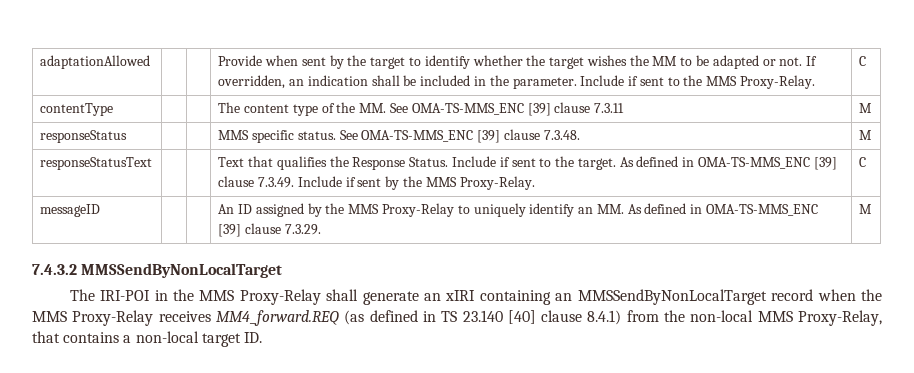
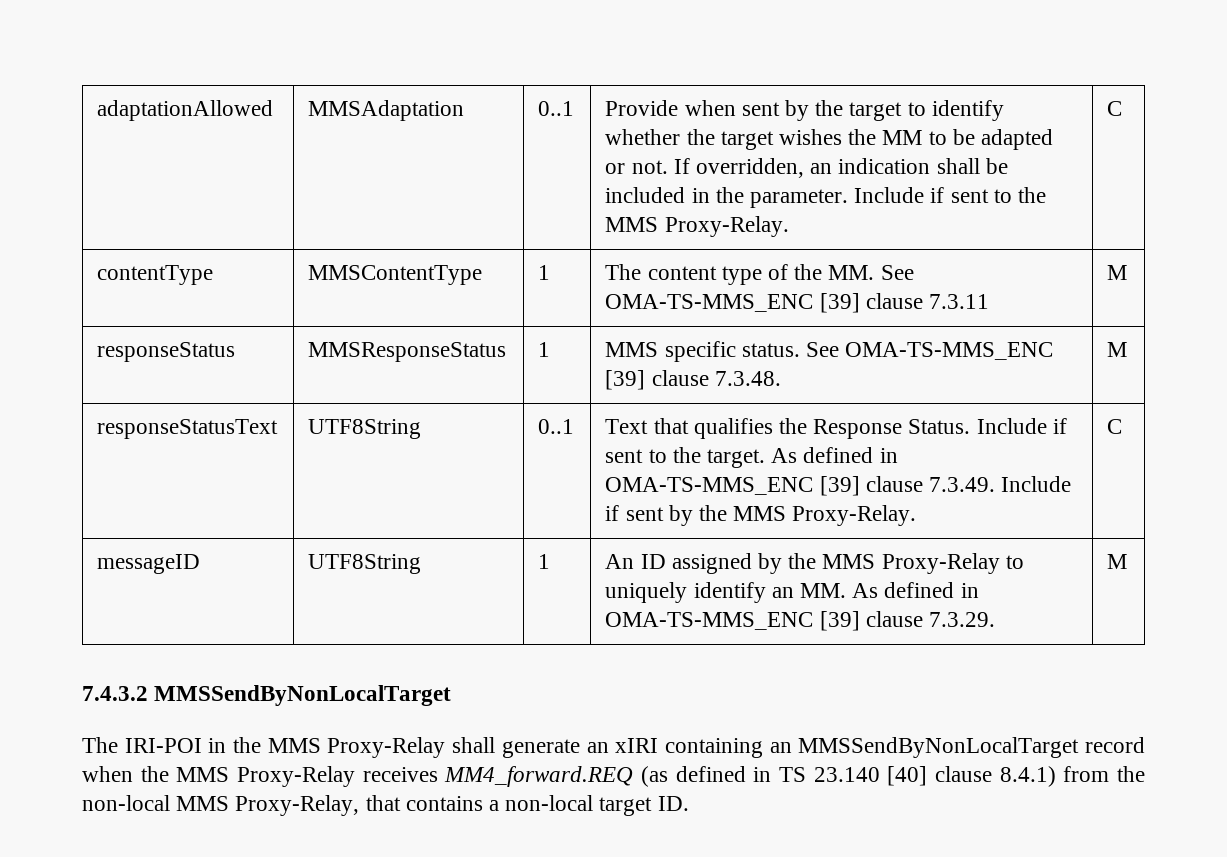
- adaptationAllowed | | | Provide when sent by the target to identify whether the target wishes the MM to be adapted or not. If overridden, an indication shall be included in the parameter. Include if sent to the MMS Proxy-Relay. | C
+ adaptationAllowed | MMSAdaptation | 0..1 | Provide when sent by the target to identify whether the target wishes the MM to be adapted or not. If overridden, an indication shall be included in the parameter. Include if sent to the MMS Proxy-Relay. | C
- contentType | | | The content type of the MM. See OMA-TS-MMS_ENC [39] clause 7.3.11 | M
+ contentType | MMSContentType | 1 | The content type of the MM. See OMA-TS-MMS_ENC [39] clause 7.3.11 | M
- responseStatus | | | MMS specific status. See OMA-TS-MMS_ENC [39] clause 7.3.48. | M
+ responseStatus | MMSResponseStatus | 1 | MMS specific status. See OMA-TS-MMS_ENC [39] clause 7.3.48. | M
- responseStatusText | | | Text that qualifies the Response Status. Include if sent to the target. As defined in OMA-TS-MMS_ENC [39] clause 7.3.49. Include if sent by the MMS Proxy-Relay. | C
+ responseStatusText | UTF8String | 0..1 | Text that qualifies the Response Status. Include if sent to the target. As defined in OMA-TS-MMS_ENC [39] clause 7.3.49. Include if sent by the MMS Proxy-Relay. | C
- messageID | | | An ID assigned by the MMS Proxy-Relay to uniquely identify an MM. As defined in OMA-TS-MMS_ENC [39] clause 7.3.29. | M
+ messageID | UTF8String | 1 | An ID assigned by the MMS Proxy-Relay to uniquely identify an MM. As defined in OMA-TS-MMS_ENC [39] clause 7.3.29. | M

